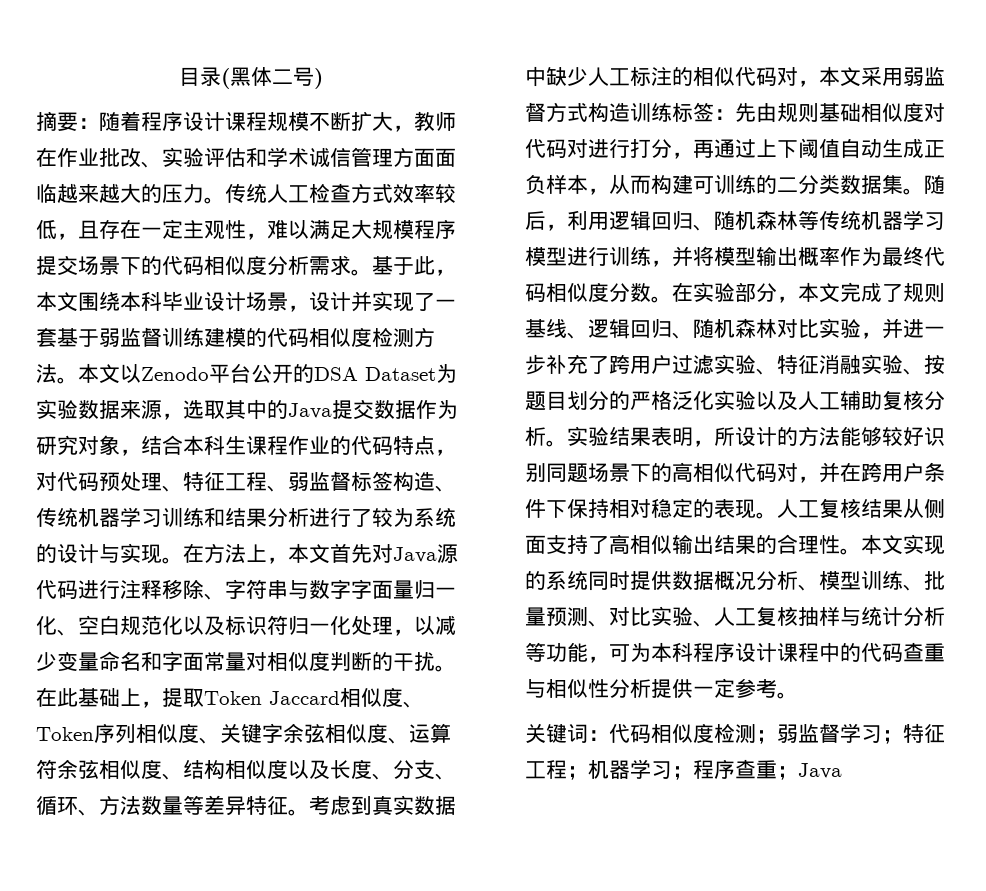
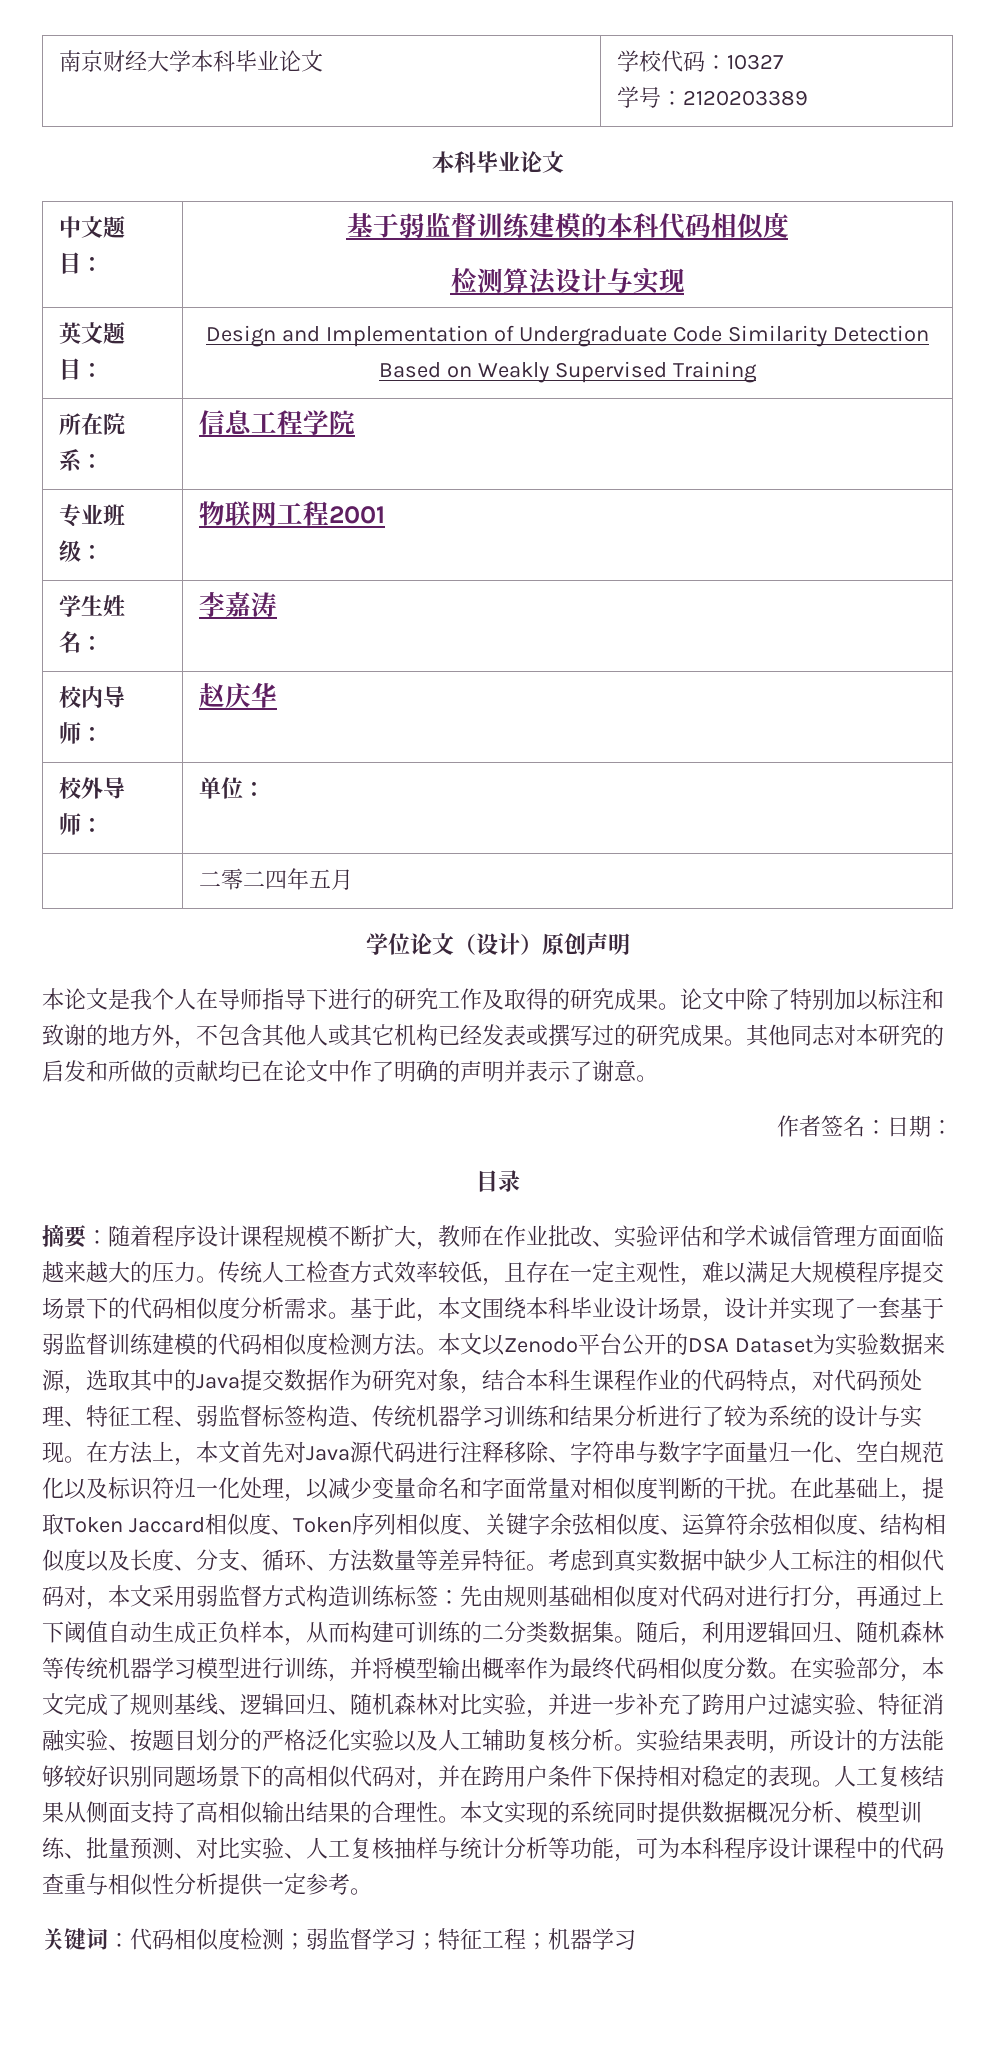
- 目录(黑体二号)
+ 南京财经大学本科毕业论文 | 学校代码：10327
+ 学号：2120203389
+ 本科毕业论文
+ 中文题目： | 基于弱监督训练建模的本科代码相似度
+ 检测算法设计与实现
+ 英文题目： | Design and Implementation of Undergraduate Code Similarity Detection Based on Weakly Supervised Training
+ 所在院系： | 信息工程学院
+ 专业班级： | 物联网工程2001
+ 学生姓名： | 李嘉涛
+ 校内导师： | 赵庆华
+ 校外导师： | 单位：
+ | 二零二四年五月
+ 学位论文（设计）原创声明
+ 本论文是我个人在导师指导下进行的研究工作及取得的研究成果。论文中除了特别加以标注和致谢的地方外，不包含其他人或其它机构已经发表或撰写过的研究成果。其他同志对本研究的启发和所做的贡献均已在论文中作了明确的声明并表示了谢意。
+ 作者签名：日期：
+ 目录
- 关键词：代码相似度检测；弱监督学习；特征工程；机器学习；程序查重；Java
+ 关键词：代码相似度检测；弱监督学习；特征工程；机器学习

